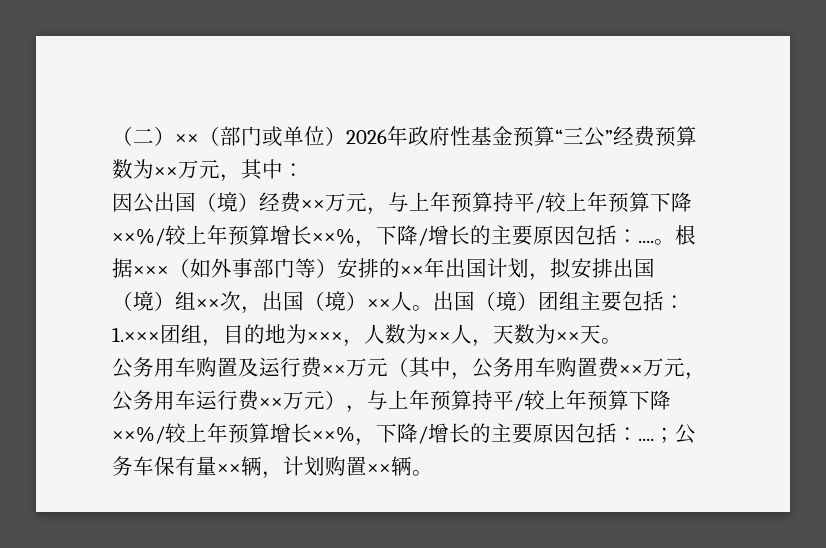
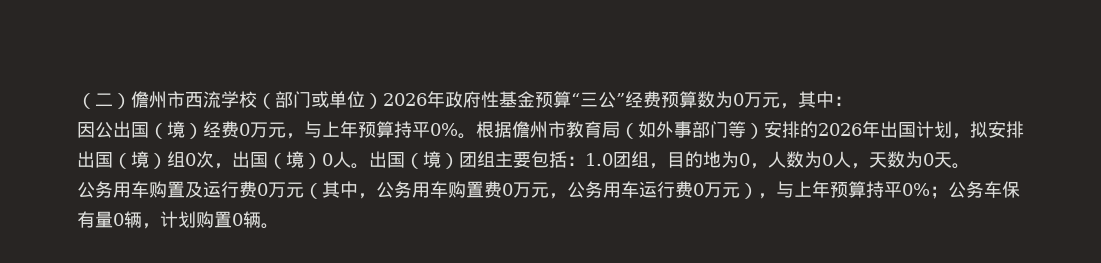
- （二）××（部门或单位）2026年政府性基金预算“三公”经费预算数为××万元，其中：
+ （二）儋州市西流学校（部门或单位）2026年政府性基金预算“三公”经费预算数为0万元，其中：
- 因公出国（境）经费××万元，与上年预算持平/较上年预算下降××%/较上年预算增长××%，下降/增长的主要原因包括：....。根据×××（如外事部门等）安排的××年出国计划，拟安排出国（境）组××次，出国（境）××人。
+ 因公出国（境）经费0万元，与上年预算持平0%。根据儋州市教育局（如外事部门等）安排的2026年出国计划，拟安排出国（境）组0次，出国（境）0人。
- 出国（境）团组主要包括：1.×××团组，目的地为×××，人数为××人，天数为××天。
+ 出国（境）团组主要包括：1.0团组，目的地为0，人数为0人，天数为0天。
- 公务用车购置及运行费××万元（其中，公务用车购置费××万元，公务用车运行费××万元），与上年预算持平/较上年预算下降××%/较上年预算增长××%，下降/增长的主要原因包括：....；公务车保有量××辆，计划购置××辆。
+ 公务用车购置及运行费0万元（其中，公务用车购置费0万元，公务用车运行费0万元），与上年预算持平0%；公务车保有量0辆，计划购置0辆。

